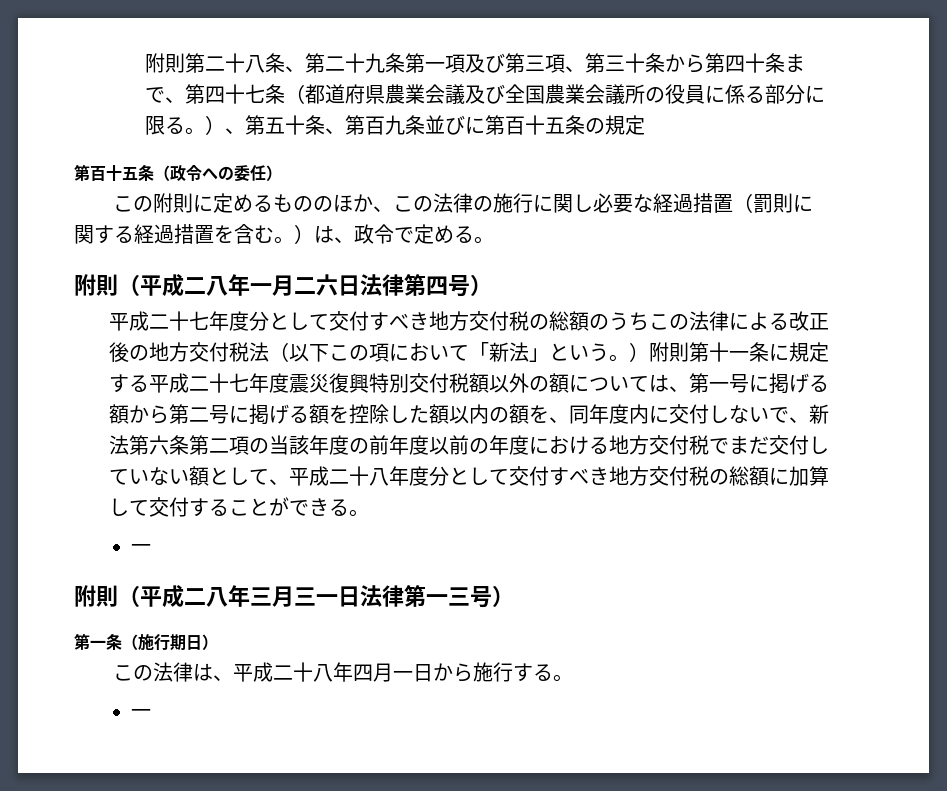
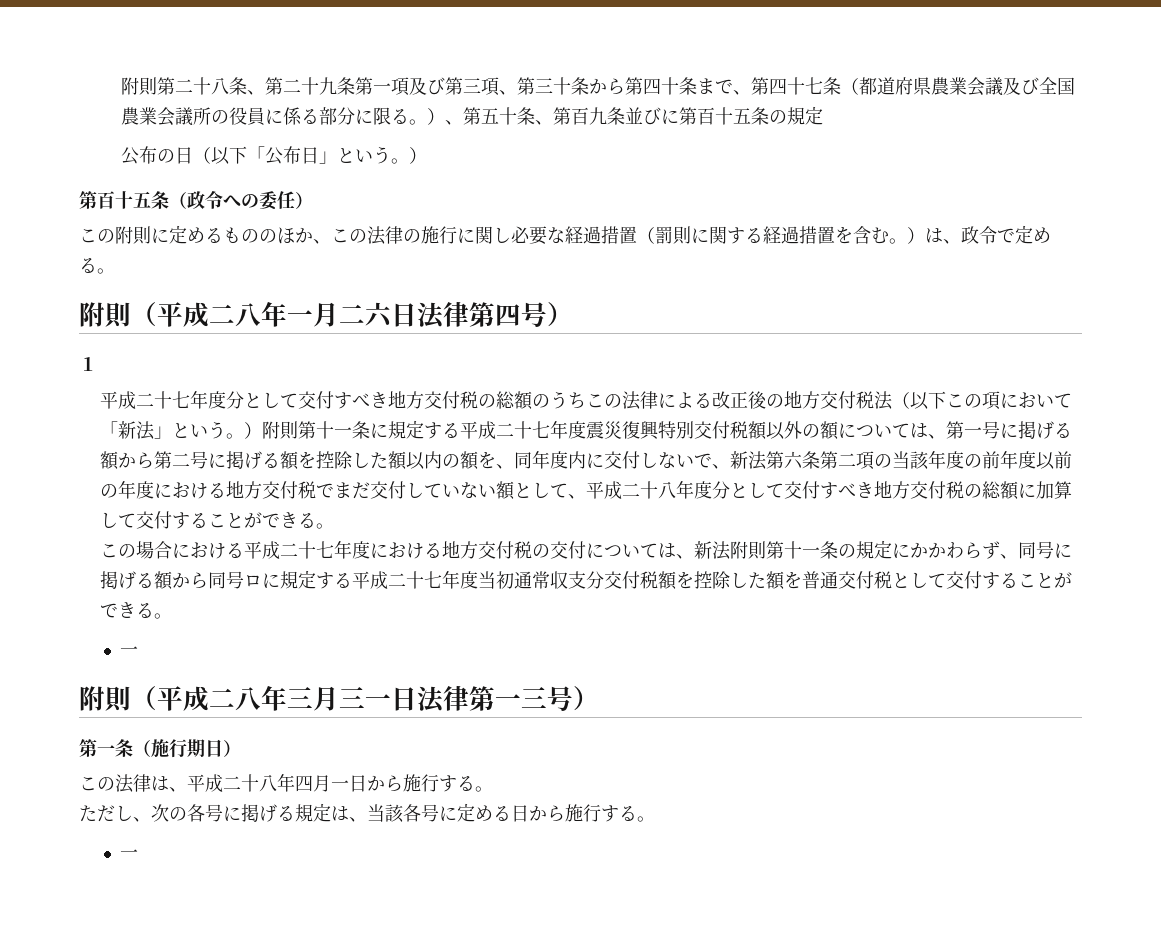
+ 公布の日（以下「公布日」という。）
+ １
+ この場合における平成二十七年度における地方交付税の交付については、新法附則第十一条の規定にかかわらず、同号に掲げる額から同号ロに規定する平成二十七年度当初通常収支分交付税額を控除した額を普通交付税として交付することができる。
+ ただし、次の各号に掲げる規定は、当該各号に定める日から施行する。

